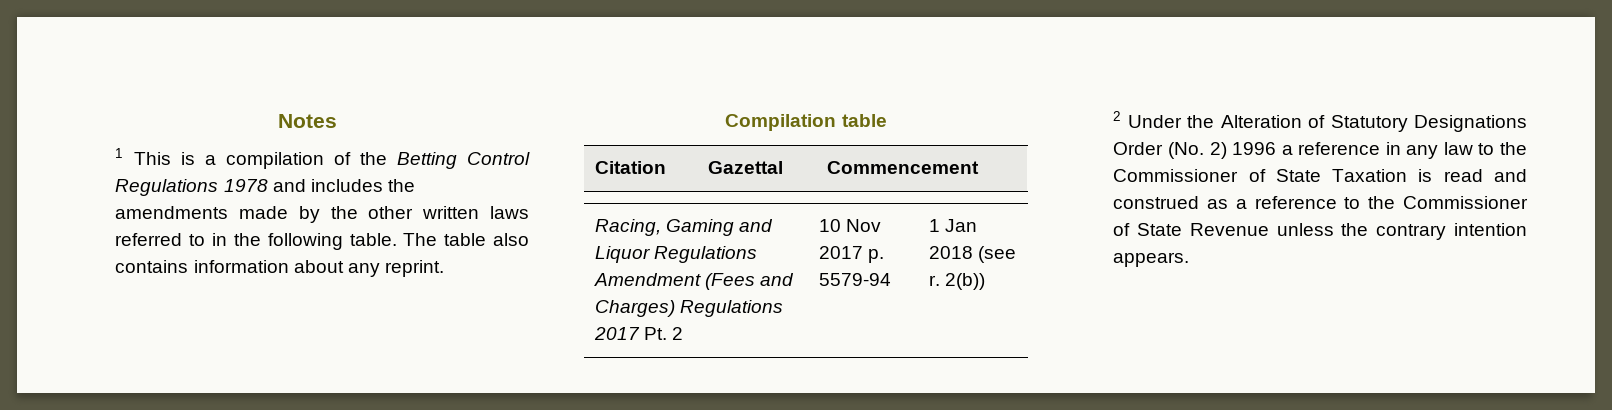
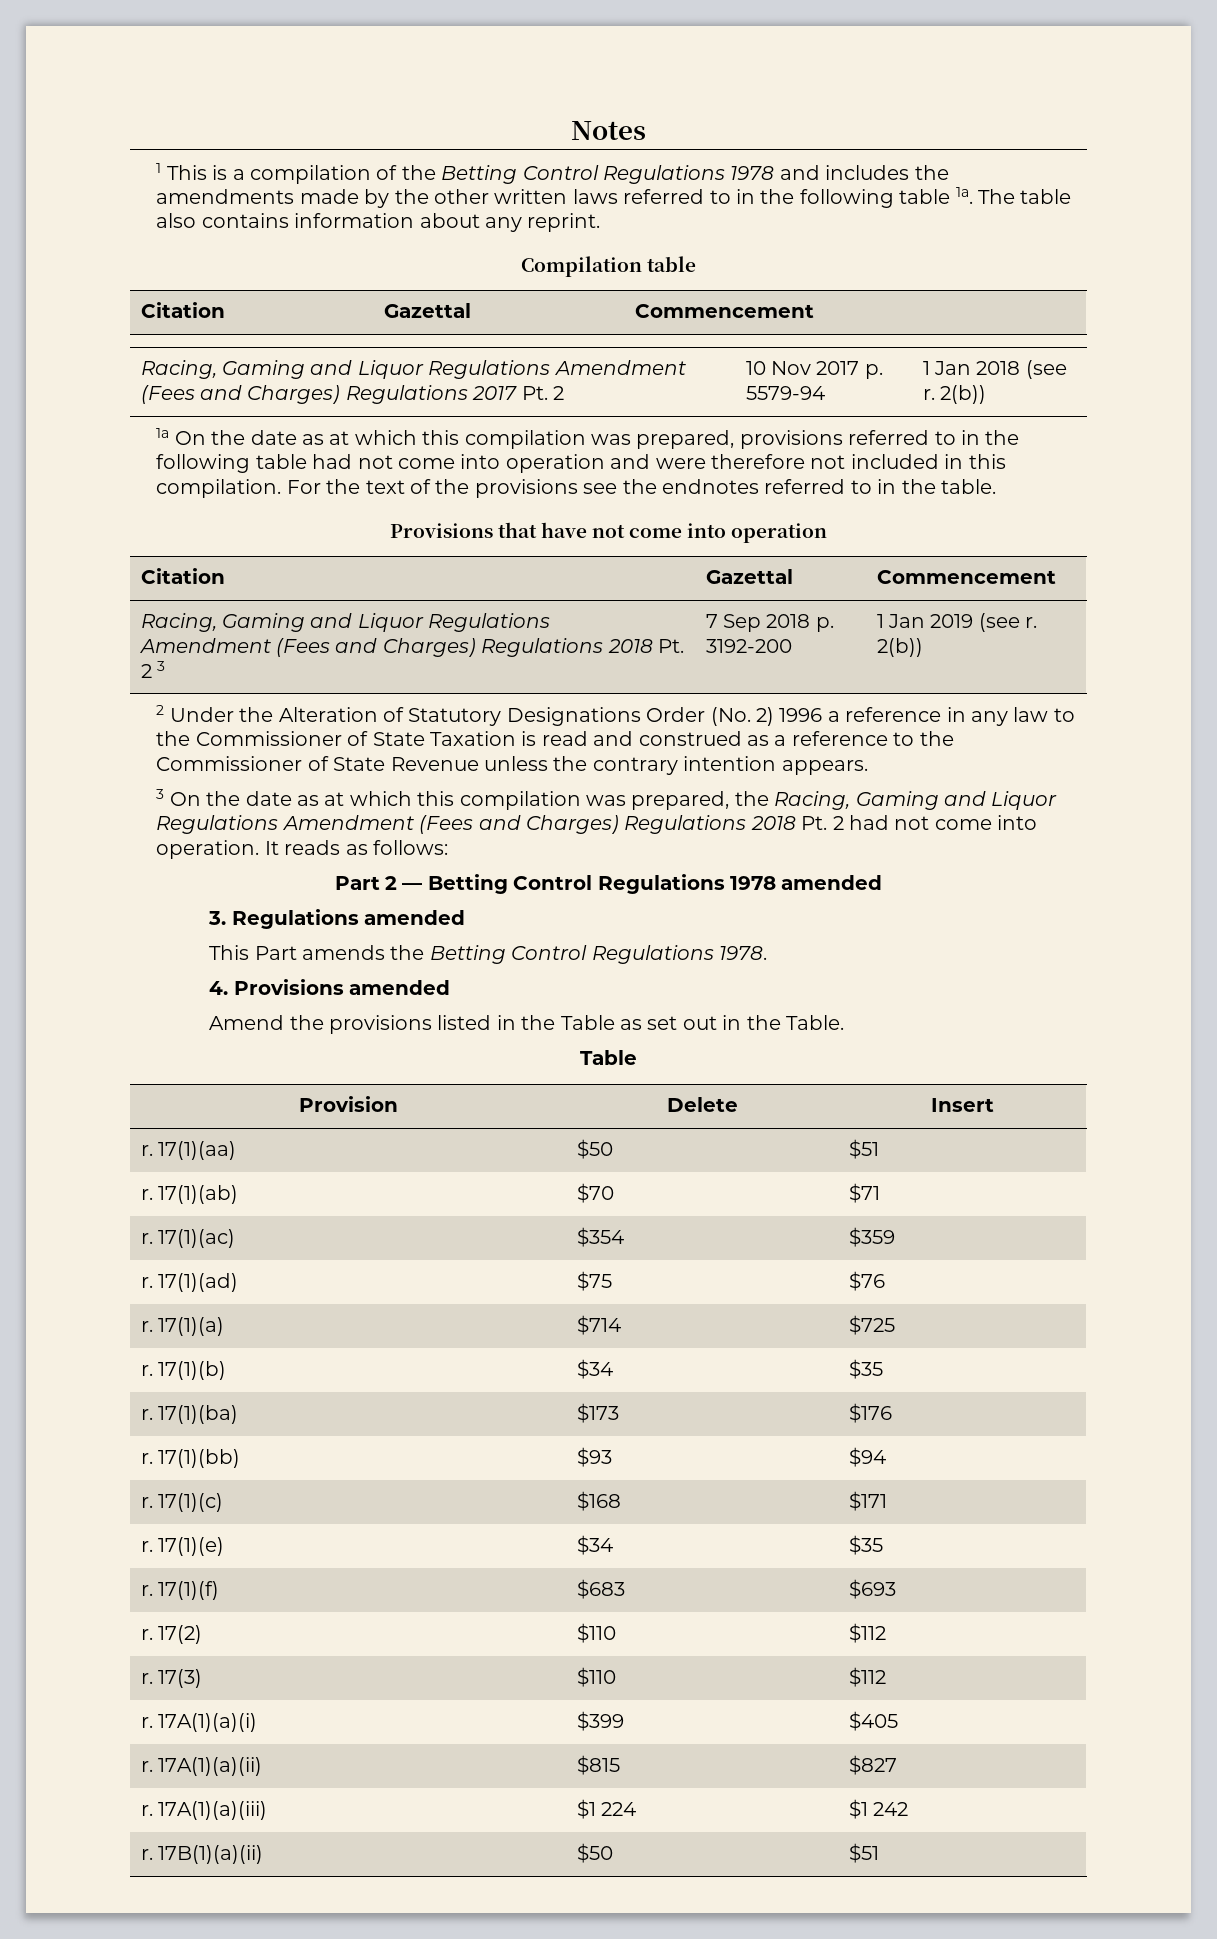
- 1 This is a compilation of the Betting Control Regulations 1978 and includes the amendments made by the other written laws referred to in the following table.
+ 1 This is a compilation of the Betting Control Regulations 1978 and includes the amendments made by the other written laws referred to in the following table 1a.
+ 1a On the date as at which this compilation was prepared, provisions referred to in the following table had not come into operation and were therefore not included in this compilation. For the text of the provisions see the endnotes referred to in the table.
+ Provisions that have not come into operation
+ Citation | Gazettal | Commencement
+ Racing, Gaming and Liquor Regulations Amendment (Fees and Charges) Regulations 2018 Pt. 2 3 | 7 Sep 2018 p. 3192-200 | 1 Jan 2019 (see r. 2(b))
+ 3 On the date as at which this compilation was prepared, the Racing, Gaming and Liquor Regulations Amendment (Fees and Charges) Regulations 2018 Pt. 2 had not come into operation. It reads as follows:
+ Part 2 — Betting Control Regulations 1978 amended
+ 3. Regulations amended
+ This Part amends the Betting Control Regulations 1978.
+ 4. Provisions amended
+ Amend the provisions listed in the Table as set out in the Table.
+ Table
+ Provision | Delete | Insert
+ r. 17(1)(aa) | $50 | $51
+ r. 17(1)(ab) | $70 | $71
+ r. 17(1)(ac) | $354 | $359
+ r. 17(1)(ad) | $75 | $76
+ r. 17(1)(a) | $714 | $725
+ r. 17(1)(b) | $34 | $35
+ r. 17(1)(ba) | $173 | $176
+ r. 17(1)(bb) | $93 | $94
+ r. 17(1)(c) | $168 | $171
+ r. 17(1)(e) | $34 | $35
+ r. 17(1)(f) | $683 | $693
+ r. 17(2) | $110 | $112
+ r. 17(3) | $110 | $112
+ r. 17A(1)(a)(i) | $399 | $405
+ r. 17A(1)(a)(ii) | $815 | $827
+ r. 17A(1)(a)(iii) | $1 224 | $1 242
+ r. 17B(1)(a)(ii) | $50 | $51

